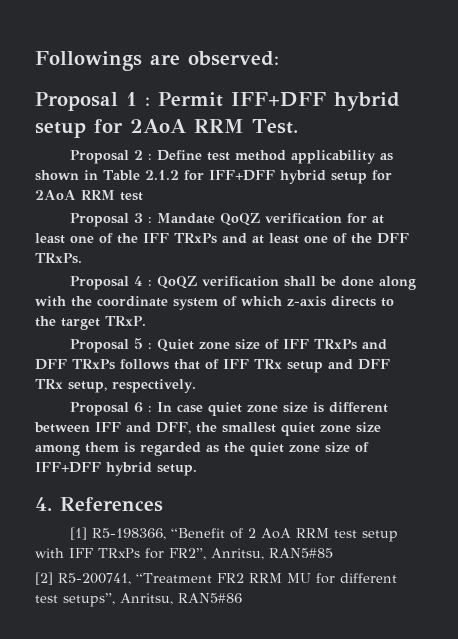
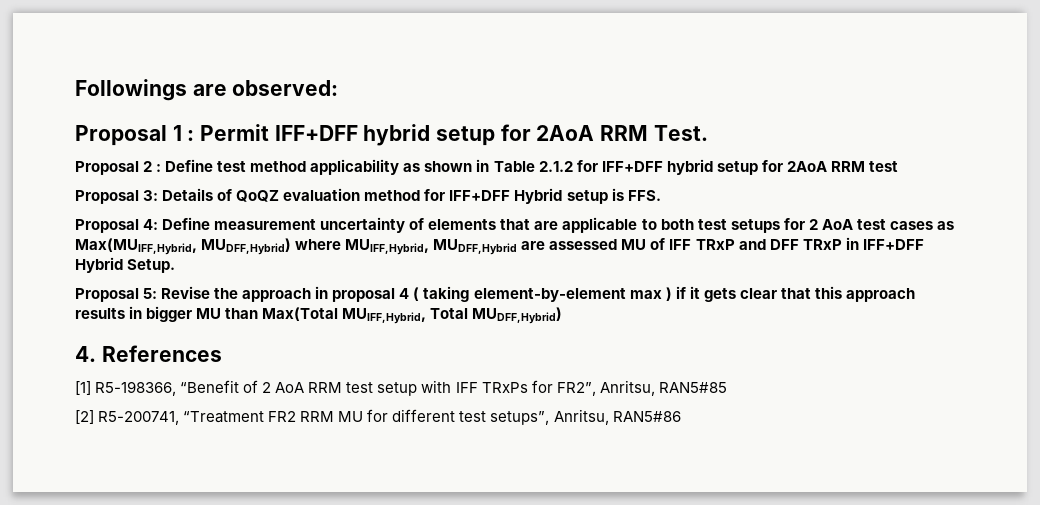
- Proposal 3 : Mandate QoQZ verification for at least one of the IFF TRxPs and at least one of the DFF TRxPs.
- Proposal 4 : QoQZ verification shall be done along with the coordinate system of which z-axis directs to the target TRxP.
- Proposal 5 : Quiet zone size of IFF TRxPs and DFF TRxPs follows that of IFF TRx setup and DFF TRx setup, respectively.
- Proposal 6 : In case quiet zone size is different between IFF and DFF, the smallest quiet zone size among them is regarded as the quiet zone size of IFF+DFF hybrid setup.
+ Proposal 3: Details of QoQZ evaluation method for IFF+DFF Hybrid setup is FFS.
+ Proposal 4: Define measurement uncertainty of elements that are applicable to both test setups for 2 AoA test cases as Max(MUIFF,Hybrid, MUDFF,Hybrid) where MUIFF,Hybrid, MUDFF,Hybrid are assessed MU of IFF TRxP and DFF TRxP in IFF+DFF Hybrid Setup.
+ Proposal 5: Revise the approach in proposal 4 ( taking element-by-element max ) if it gets clear that this approach results in bigger MU than Max(Total MUIFF,Hybrid, Total MUDFF,Hybrid)

